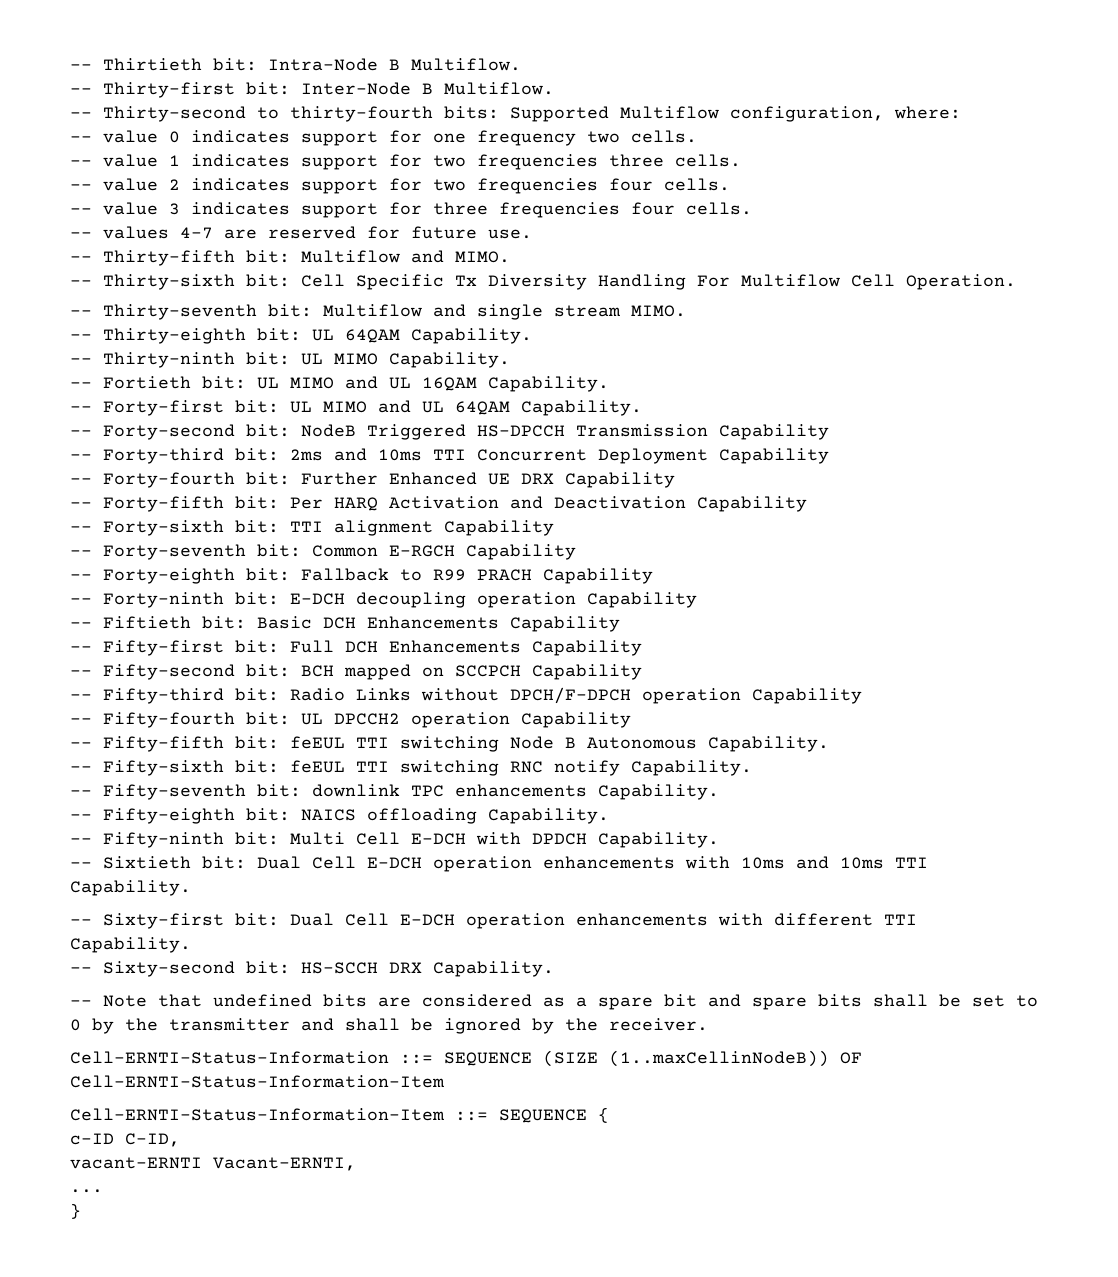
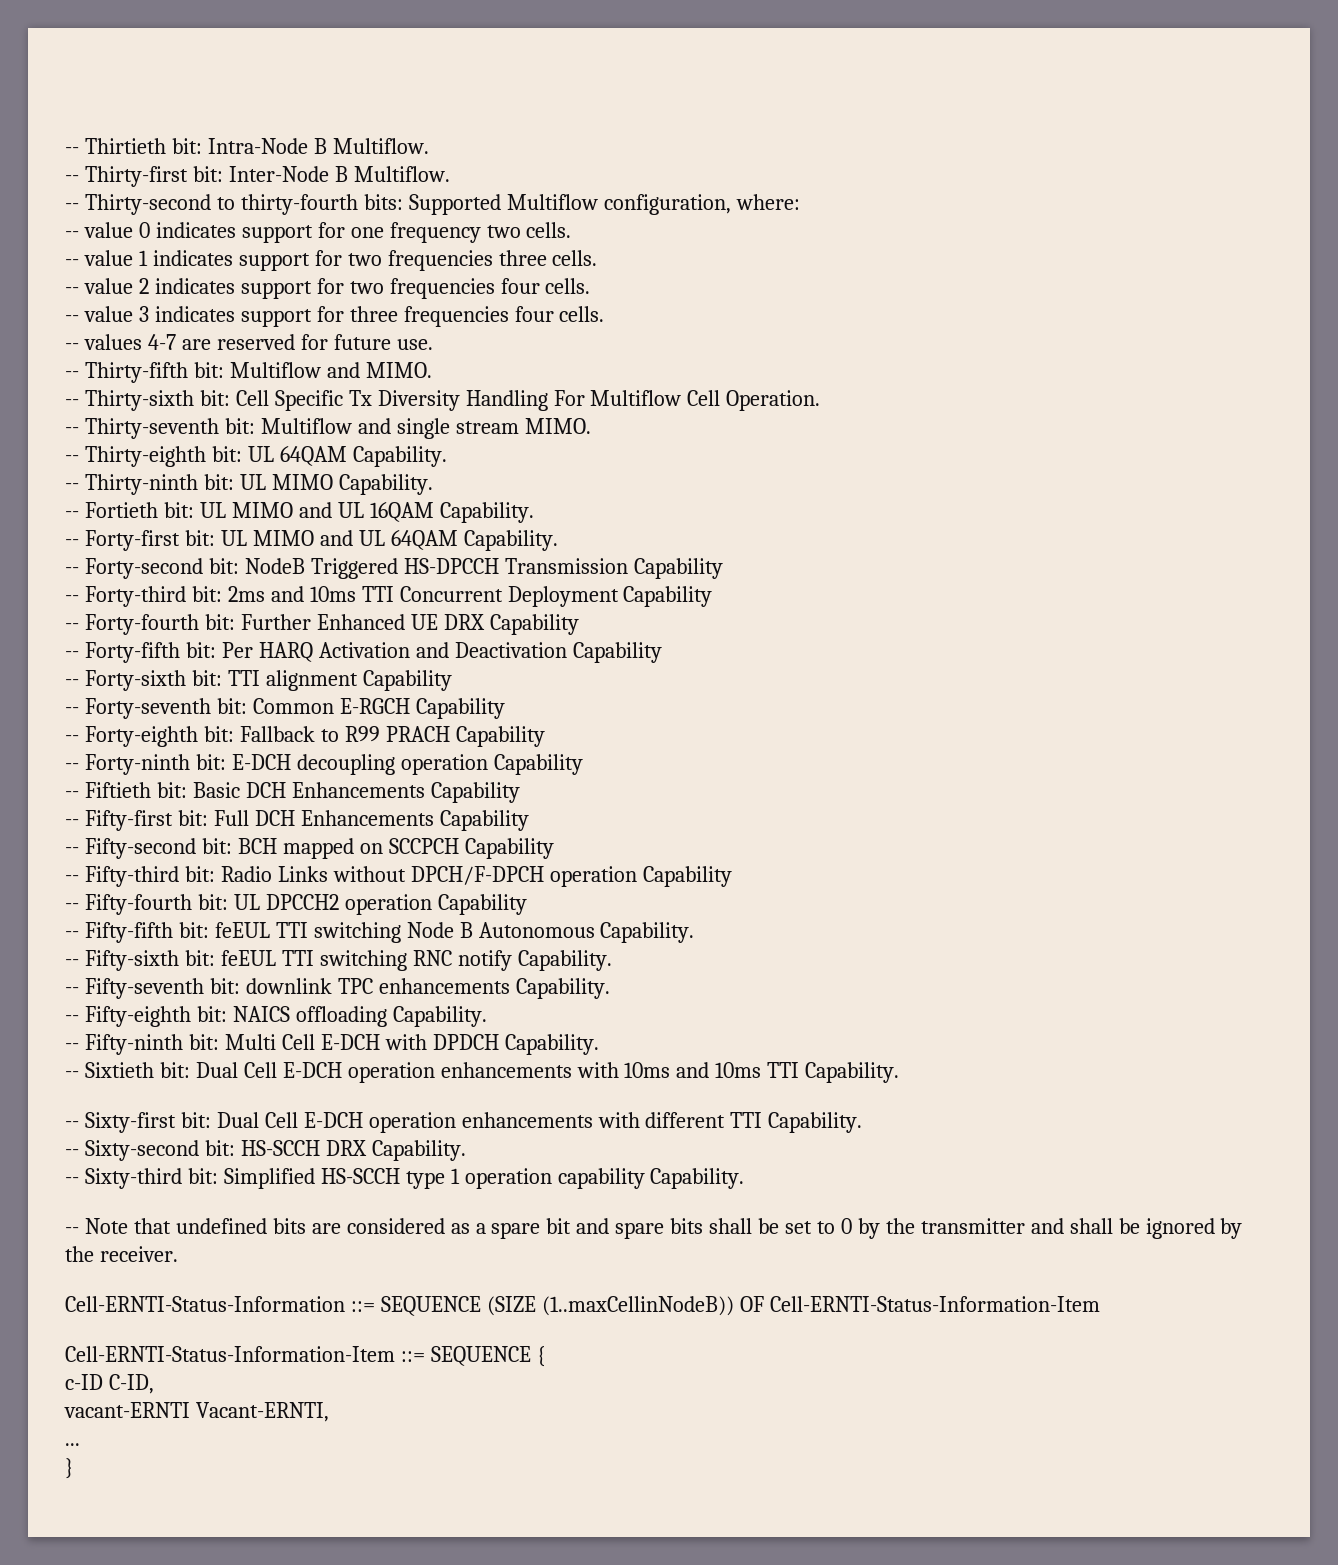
+ -- Sixty-third bit: Simplified HS-SCCH type 1 operation capability Capability.

